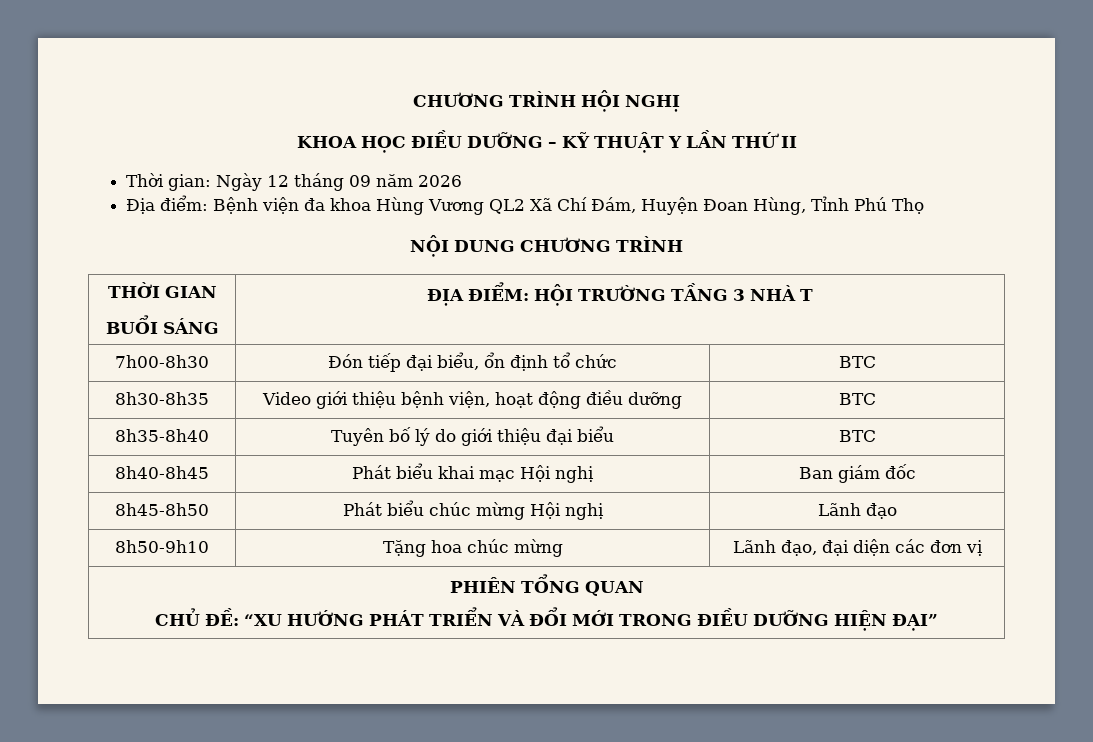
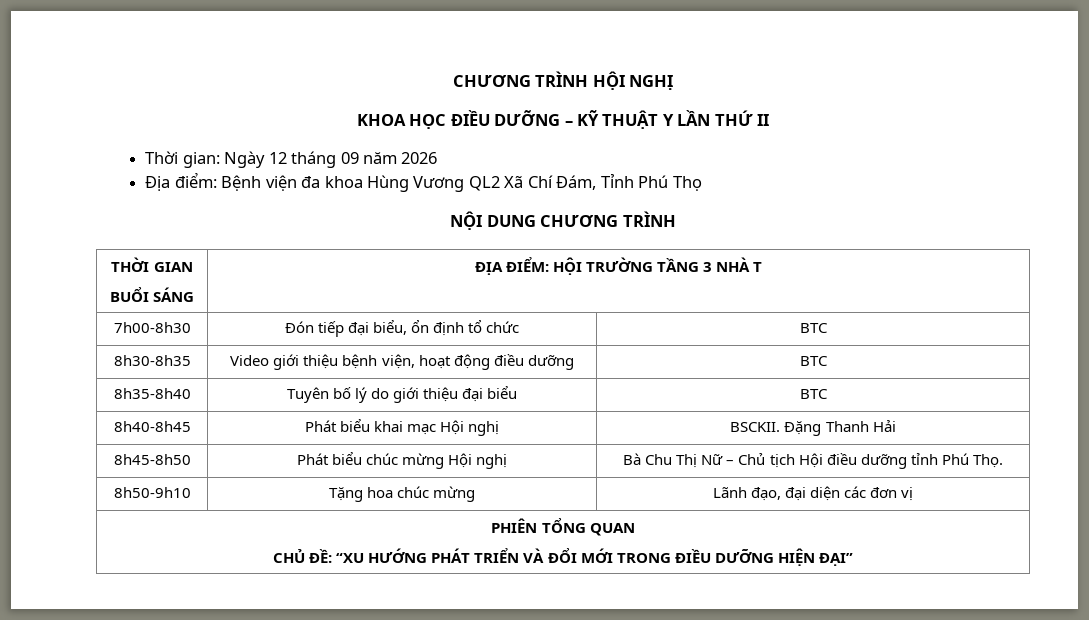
- Địa điểm: Bệnh viện đa khoa Hùng Vương QL2 Xã Chí Đám, Huyện Đoan Hùng, Tỉnh Phú Thọ
+ Địa điểm: Bệnh viện đa khoa Hùng Vương QL2 Xã Chí Đám, Tỉnh Phú Thọ
- 8h40-8h45 | Phát biểu khai mạc Hội nghị | Ban giám đốc
+ 8h40-8h45 | Phát biểu khai mạc Hội nghị | BSCKII. Đặng Thanh Hải
- 8h45-8h50 | Phát biểu chúc mừng Hội nghị | Lãnh đạo
+ 8h45-8h50 | Phát biểu chúc mừng Hội nghị | Bà Chu Thị Nữ – Chủ tịch Hội điều dưỡng tỉnh Phú Thọ.

